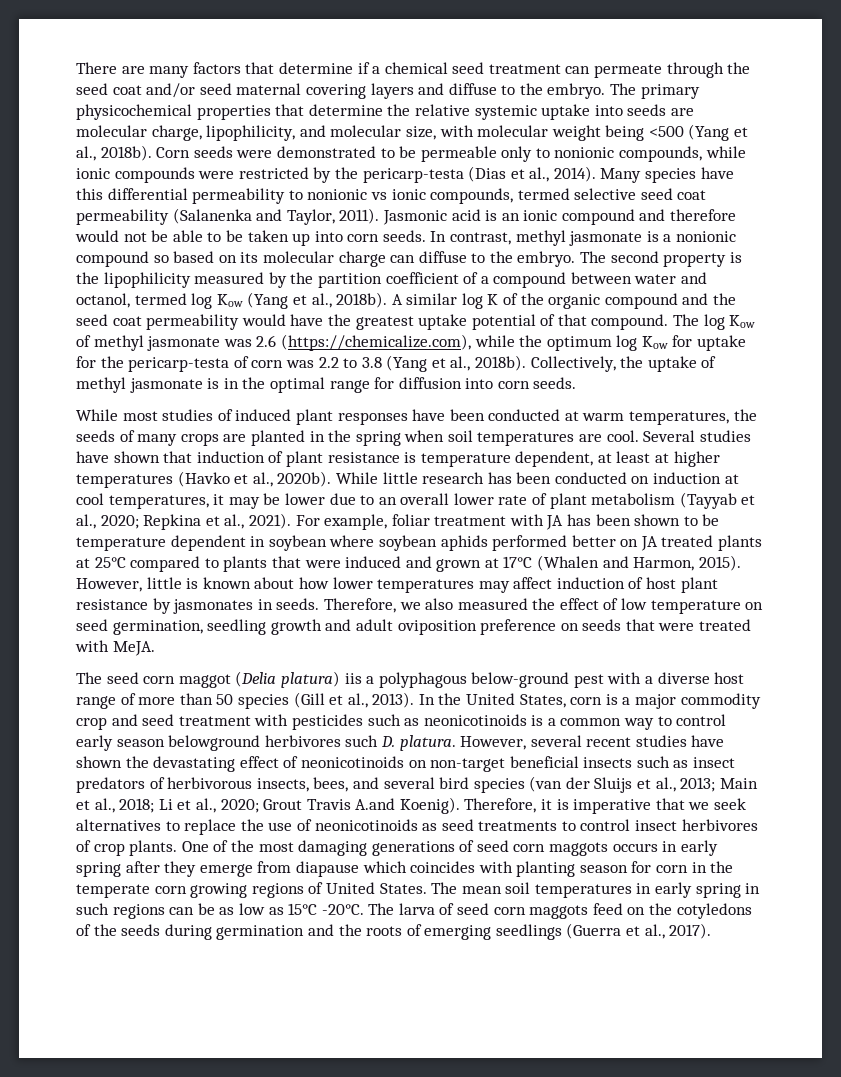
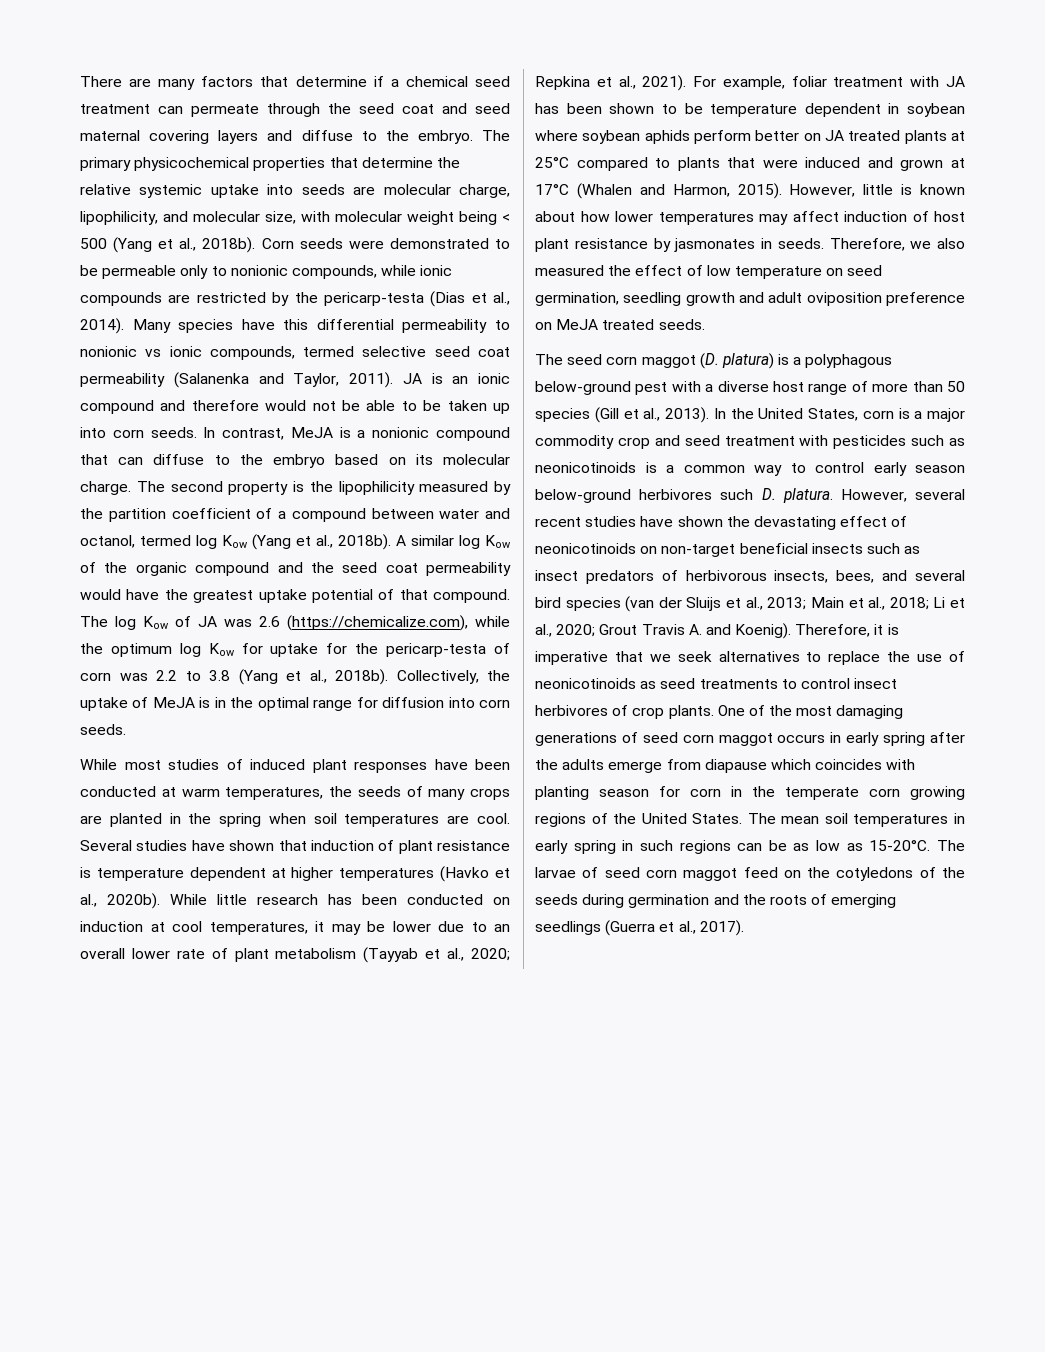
- There are many factors that determine if a chemical seed treatment can permeate through the seed coat and/or seed maternal covering layers and diffuse to the embryo.
+ There are many factors that determine if a chemical seed treatment can permeate through the seed coat and seed maternal covering layers and diffuse to the embryo.
- The primary physicochemical properties that determine the relative systemic uptake into seeds are molecular charge, lipophilicity, and molecular size, with molecular weight being <500 (Yang et al., 2018b).
+ The primary physicochemical properties that determine the relative systemic uptake into seeds are molecular charge, lipophilicity, and molecular size, with molecular weight being < 500 (Yang et al., 2018b).
- Corn seeds were demonstrated to be permeable only to nonionic compounds, while ionic compounds were restricted by the pericarp-testa (Dias et al., 2014).
+ Corn seeds were demonstrated to be permeable only to nonionic compounds, while ionic compounds are restricted by the pericarp-testa (Dias et al., 2014).
- Jasmonic acid is an ionic compound and therefore would not be able to be taken up into corn seeds.
+ JA is an ionic compound and therefore would not be able to be taken up into corn seeds.
- In contrast, methyl jasmonate is a nonionic compound so based on its molecular charge can diffuse to the embryo.
+ In contrast, MeJA is a nonionic compound that can diffuse to the embryo based on its molecular charge.
- A similar log K of the organic compound and the seed coat permeability would have the greatest uptake potential of that compound.
+ A similar log Kow of the organic compound and the seed coat permeability would have the greatest uptake potential of that compound.
- The log Kow of methyl jasmonate was 2.6 (https://chemicalize.com), while the optimum log Kow for uptake for the pericarp-testa of corn was 2.2 to 3.8 (Yang et al., 2018b).
+ The log Kow of JA was 2.6 (https://chemicalize.com), while the optimum log Kow for uptake for the pericarp-testa of corn was 2.2 to 3.8 (Yang et al., 2018b).
- Collectively, the uptake of methyl jasmonate is in the optimal range for diffusion into corn seeds.
+ Collectively, the uptake of MeJA is in the optimal range for diffusion into corn seeds.
- Several studies have shown that induction of plant resistance is temperature dependent, at least at higher temperatures (Havko et al., 2020b).
+ Several studies have shown that induction of plant resistance is temperature dependent at higher temperatures (Havko et al., 2020b).
- For example, foliar treatment with JA has been shown to be temperature dependent in soybean where soybean aphids performed better on JA treated plants at 25°C compared to plants that were induced and grown at 17°C (Whalen and Harmon, 2015).
+ For example, foliar treatment with JA has been shown to be temperature dependent in soybean where soybean aphids perform better on JA treated plants at 25°C compared to plants that were induced and grown at 17°C (Whalen and Harmon, 2015).
- Therefore, we also measured the effect of low temperature on seed germination, seedling growth and adult oviposition preference on seeds that were treated with MeJA.
+ Therefore, we also measured the effect of low temperature on seed germination, seedling growth and adult oviposition preference on MeJA treated seeds.
- The seed corn maggot (Delia platura) iis a polyphagous below-ground pest with a diverse host range of more than 50 species (Gill et al., 2013).
+ The seed corn maggot (D. platura) is a polyphagous below-ground pest with a diverse host range of more than 50 species (Gill et al., 2013).
- In the United States, corn is a major commodity crop and seed treatment with pesticides such as neonicotinoids is a common way to control early season belowground herbivores such D. platura.
+ In the United States, corn is a major commodity crop and seed treatment with pesticides such as neonicotinoids is a common way to control early season below-ground herbivores such D. platura.
- However, several recent studies have shown the devastating effect of neonicotinoids on non-target beneficial insects such as insect predators of herbivorous insects, bees, and several bird species (van der Sluijs et al., 2013; Main et al., 2018; Li et al., 2020; Grout Travis A.and Koenig).
+ However, several recent studies have shown the devastating effect of neonicotinoids on non-target beneficial insects such as insect predators of herbivorous insects, bees, and several bird species (van der Sluijs et al., 2013; Main et al., 2018; Li et al., 2020; Grout Travis A. and Koenig).
- One of the most damaging generations of seed corn maggots occurs in early spring after they emerge from diapause which coincides with planting season for corn in the temperate corn growing regions of United States.
+ One of the most damaging generations of seed corn maggot occurs in early spring after the adults emerge from diapause which coincides with planting season for corn in the temperate corn growing regions of the United States.
- The mean soil temperatures in early spring in such regions can be as low as 15°C -20°C. The larva of seed corn maggots feed on the cotyledons of the seeds during germination and the roots of emerging seedlings (Guerra et al., 2017).
+ The mean soil temperatures in early spring in such regions can be as low as 15-20°C. The larvae of seed corn maggot feed on the cotyledons of the seeds during germination and the roots of emerging seedlings (Guerra et al., 2017).

